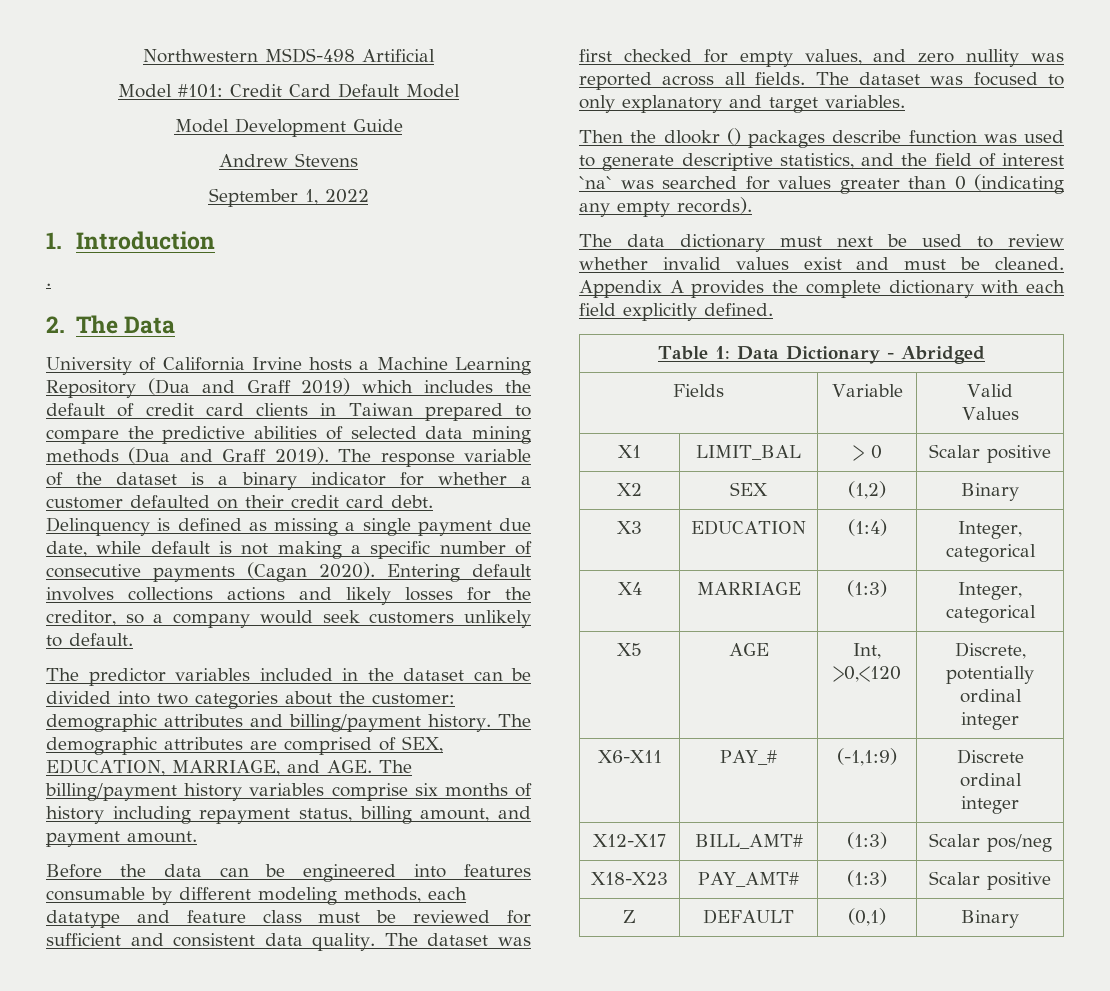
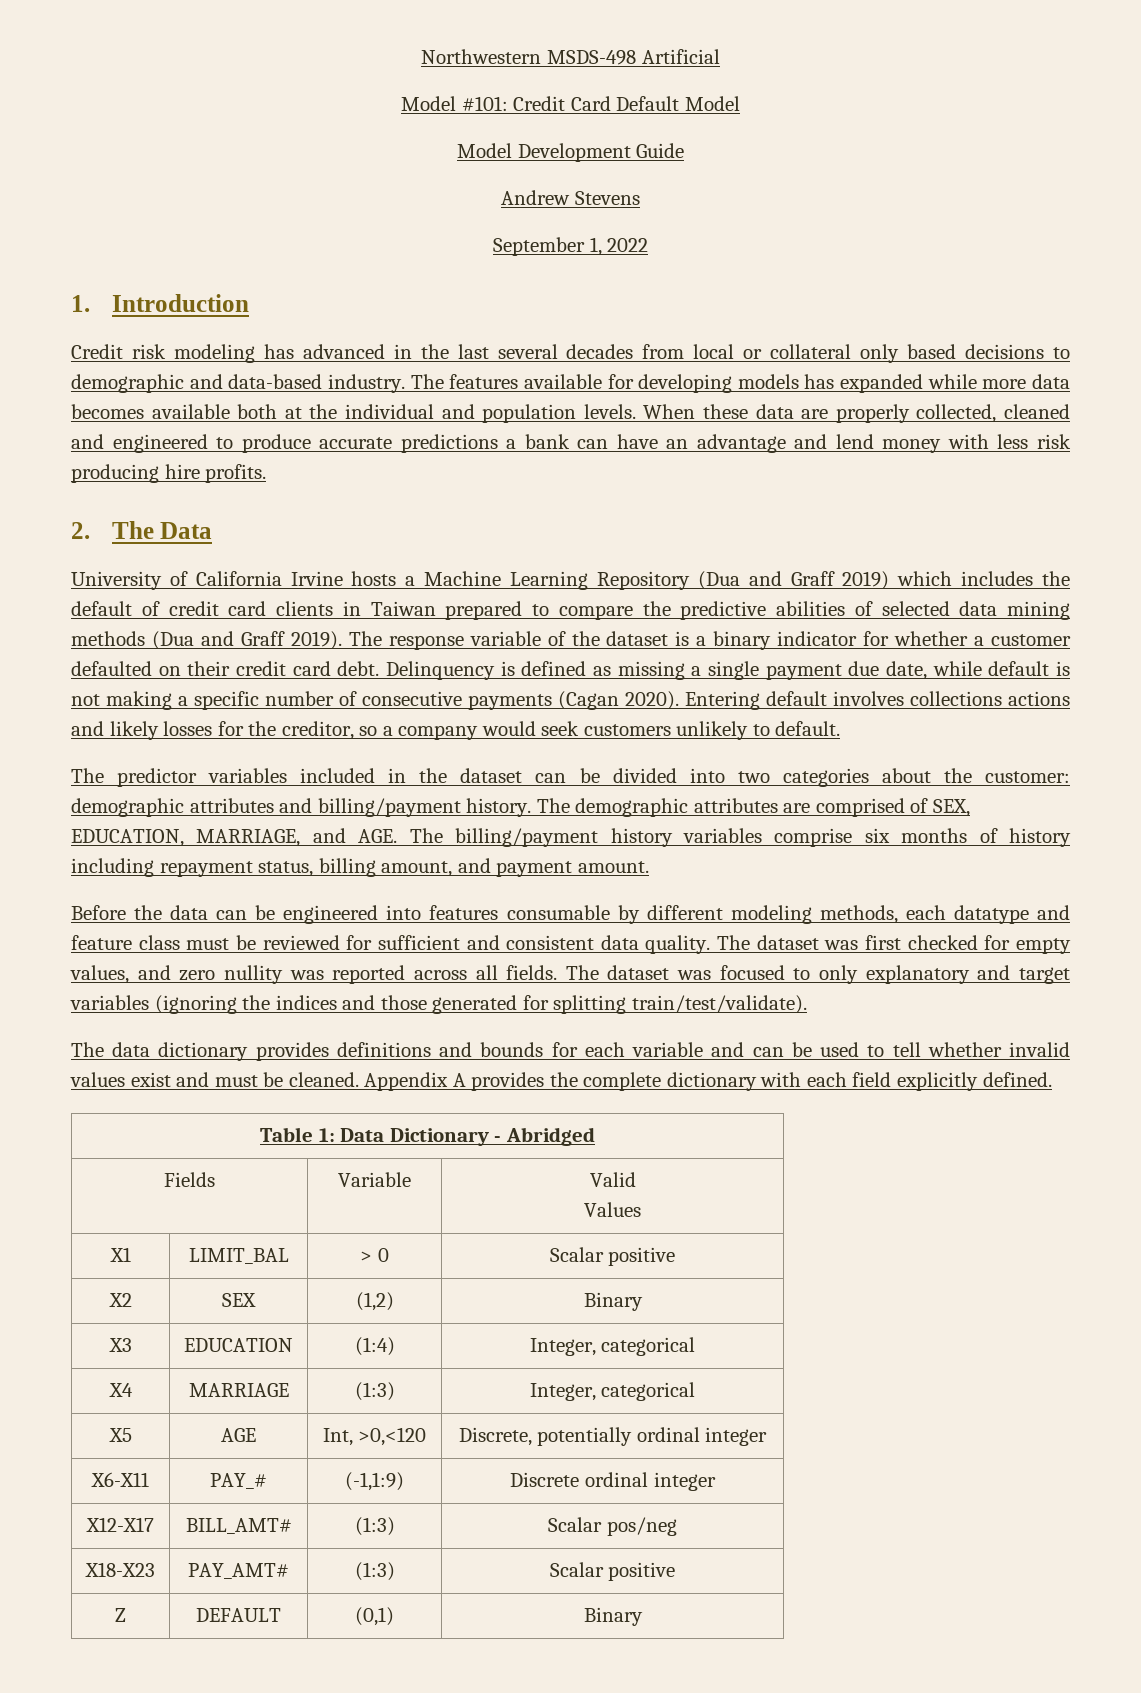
- .
+ Credit risk modeling has advanced in the last several decades from local or collateral only based decisions to demographic and data-based industry. The features available for developing models has expanded while more data becomes available both at the individual and population levels. When these data are properly collected, cleaned and engineered to produce accurate predictions a bank can have an advantage and lend money with less risk producing hire profits.
- The dataset was focused to only explanatory and target variables.
- Then the dlookr () packages describe function was used to generate descriptive statistics, and the field of interest `na` was searched for values greater than 0 (indicating any empty records).
- The data dictionary must next be used to review whether invalid values exist and must be cleaned.
+ The dataset was focused to only explanatory and target variables (ignoring the indices and those generated for splitting train/test/validate).
+ The data dictionary provides definitions and bounds for each variable and can be used to tell whether invalid values exist and must be cleaned.

